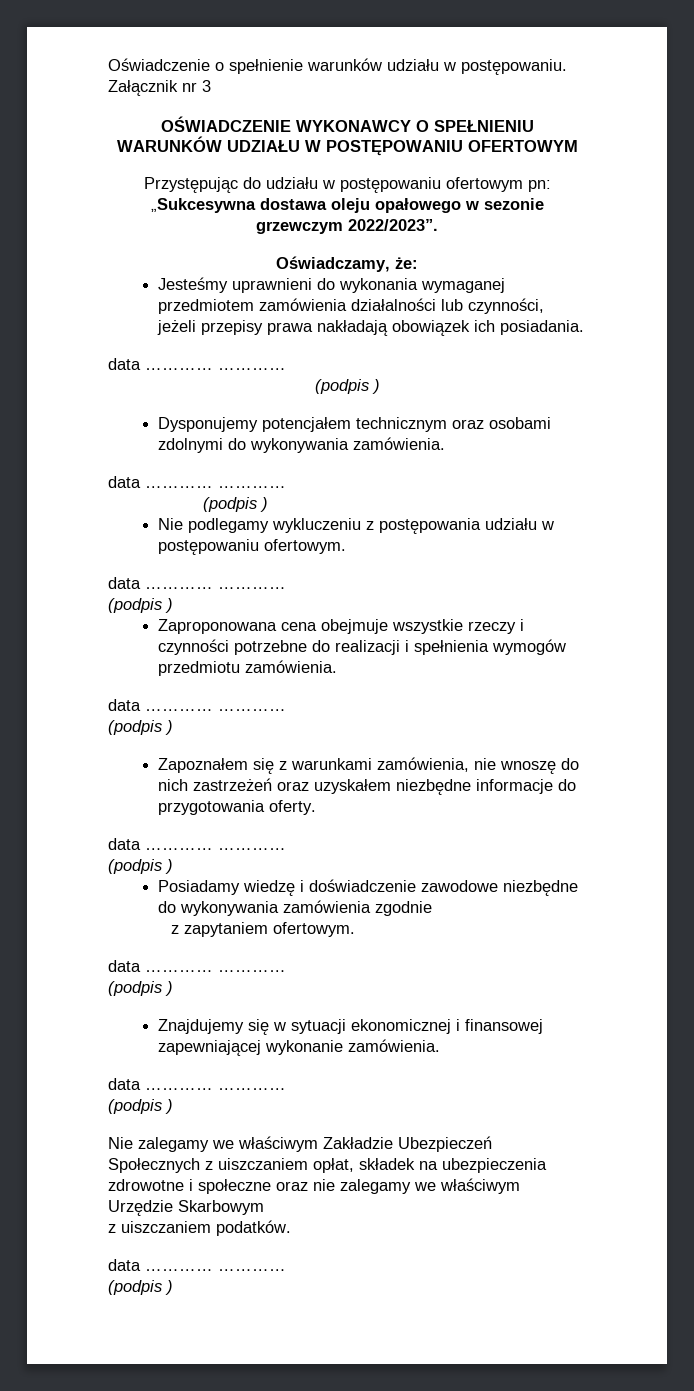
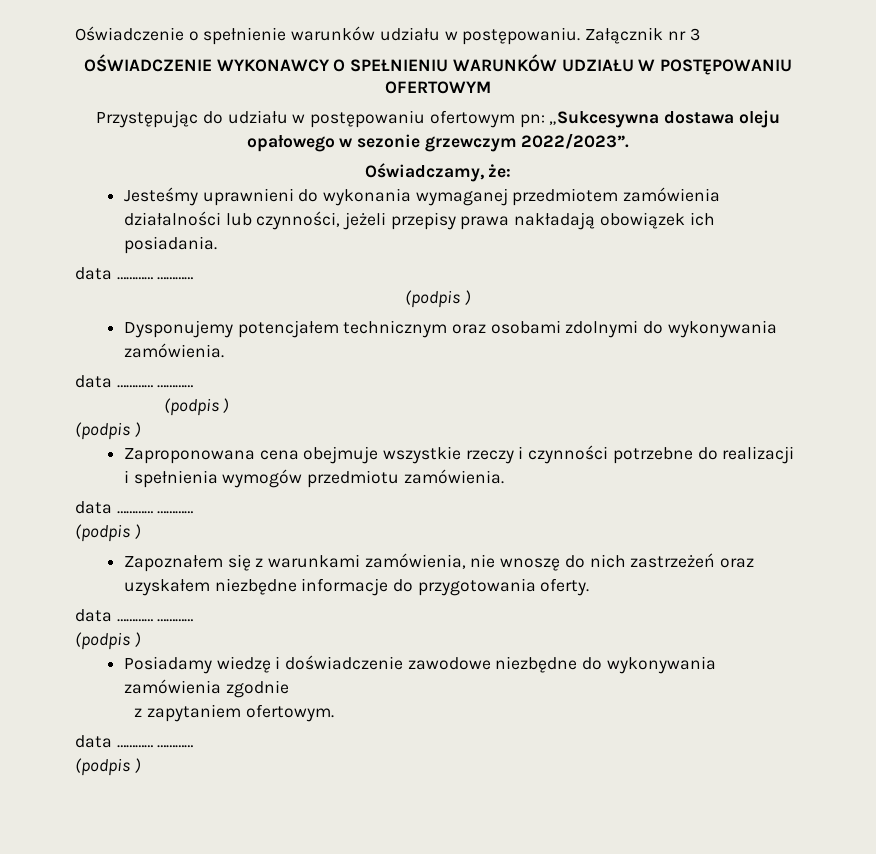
- Nie podlegamy wykluczeniu z postępowania udziału w postępowaniu ofertowym.
- data ………… …………
- Znajdujemy się w sytuacji ekonomicznej i finansowej zapewniającej wykonanie zamówienia.
- data ………… …………
- (podpis )
- Nie zalegamy we właściwym Zakładzie Ubezpieczeń Społecznych z uiszczaniem opłat, składek na ubezpieczenia zdrowotne i społeczne oraz nie zalegamy we właściwym Urzędzie Skarbowym
- z uiszczaniem podatków.
- data ………… …………
- (podpis )

